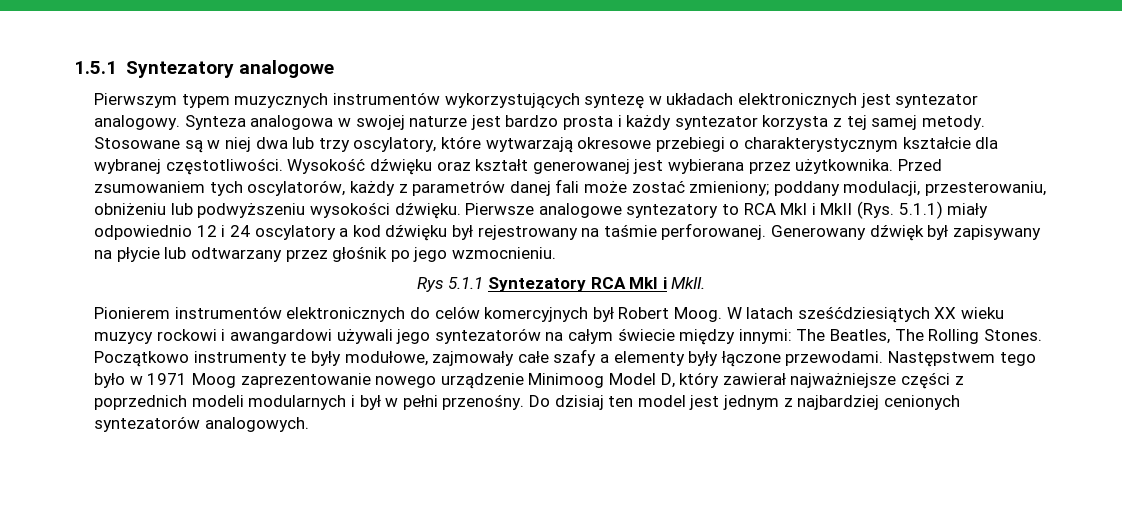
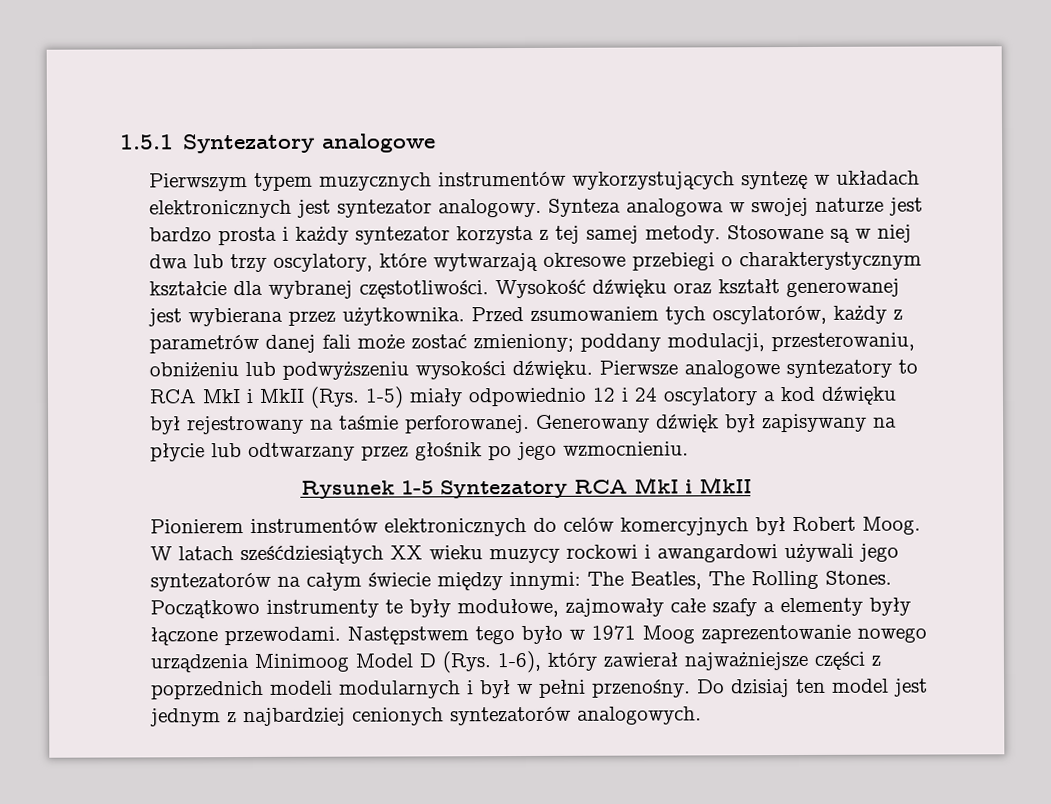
- Pierwsze analogowe syntezatory to RCA MkI i MkII (Rys. 5.1.1) miały odpowiednio 12 i 24 oscylatory a kod dźwięku był rejestrowany na taśmie perforowanej.
+ Pierwsze analogowe syntezatory to RCA MkI i MkII (Rys. 1-5) miały odpowiednio 12 i 24 oscylatory a kod dźwięku był rejestrowany na taśmie perforowanej.
- Rys 5.1.1 Syntezatory RCA MkI i MkII.
+ Rysunek 1-5 Syntezatory RCA MkI i MkII
- Następstwem tego było w 1971 Moog zaprezentowanie nowego urządzenie Minimoog Model D, który zawierał najważniejsze części z poprzednich modeli modularnych i był w pełni przenośny.
+ Następstwem tego było w 1971 Moog zaprezentowanie nowego urządzenia Minimoog Model D (Rys. 1-6), który zawierał najważniejsze części z poprzednich modeli modularnych i był w pełni przenośny.

